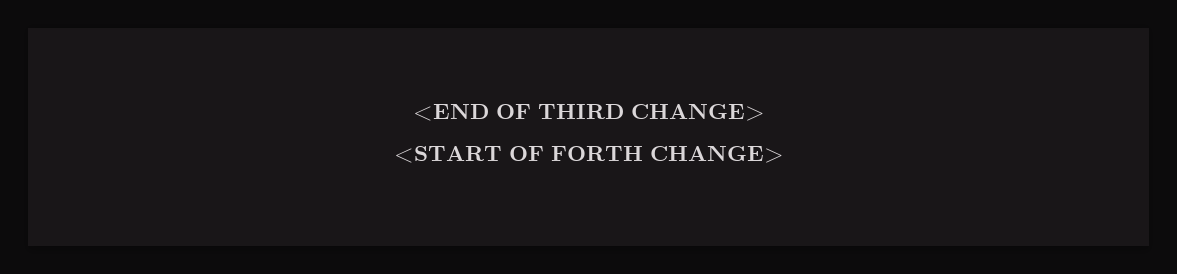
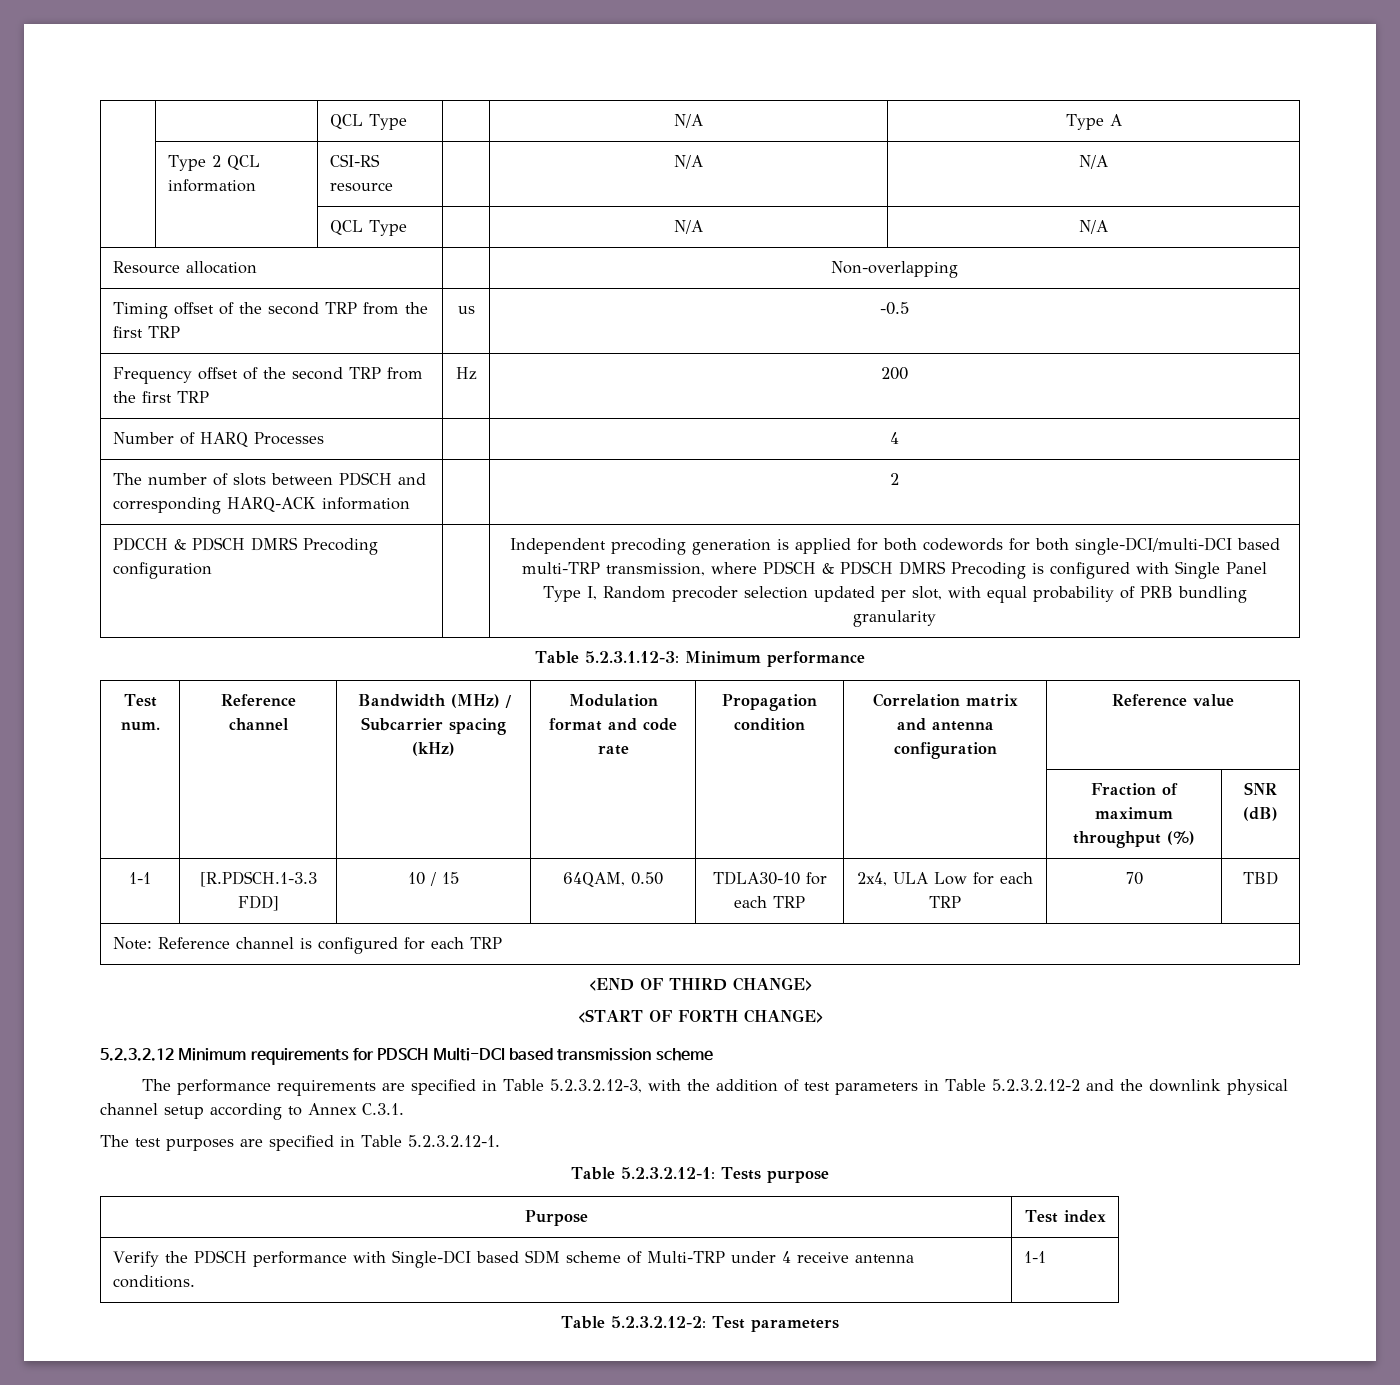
+ | | QCL Type | | N/A | Type A
+ | Type 2 QCL information | CSI-RS resource | | N/A | N/A
+ | | QCL Type | | N/A | N/A
+ Resource allocation | | Non-overlapping
+ Timing offset of the second TRP from the first TRP | us | -0.5
+ Frequency offset of the second TRP from the first TRP | Hz | 200
+ Number of HARQ Processes | | 4
+ The number of slots between PDSCH and corresponding HARQ-ACK information | | 2
+ PDCCH & PDSCH DMRS Precoding configuration | | Independent precoding generation is applied for both codewords for both single-DCI/multi-DCI based multi-TRP transmission, where PDSCH & PDSCH DMRS Precoding is configured with Single Panel Type I, Random precoder selection updated per slot, with equal probability of PRB bundling granularity
+ Table 5.2.3.1.12-3: Minimum performance
+ Test num. | Reference channel | Bandwidth (MHz) / Subcarrier spacing (kHz) | Modulation format and code rate | Propagation condition | Correlation matrix and antenna configuration | Reference value
+ | | | | | | Fraction of maximum throughput (%) | SNR (dB)
+ 1-1 | [R.PDSCH.1-3.3 FDD] | 10 / 15 | 64QAM, 0.50 | TDLA30-10 for each TRP | 2x4, ULA Low for each TRP | 70 | TBD
+ Note: Reference channel is configured for each TRP
+ 5.2.3.2.12 Minimum requirements for PDSCH Multi-DCI based transmission scheme
+ The performance requirements are specified in Table 5.2.3.2.12-3, with the addition of test parameters in Table 5.2.3.2.12-2 and the downlink physical channel setup according to Annex C.3.1.
+ The test purposes are specified in Table 5.2.3.2.12-1.
+ Table 5.2.3.2.12-1: Tests purpose
+ Purpose | Test index
+ Verify the PDSCH performance with Single-DCI based SDM scheme of Multi-TRP under 4 receive antenna conditions. | 1-1
+ Table 5.2.3.2.12-2: Test parameters

